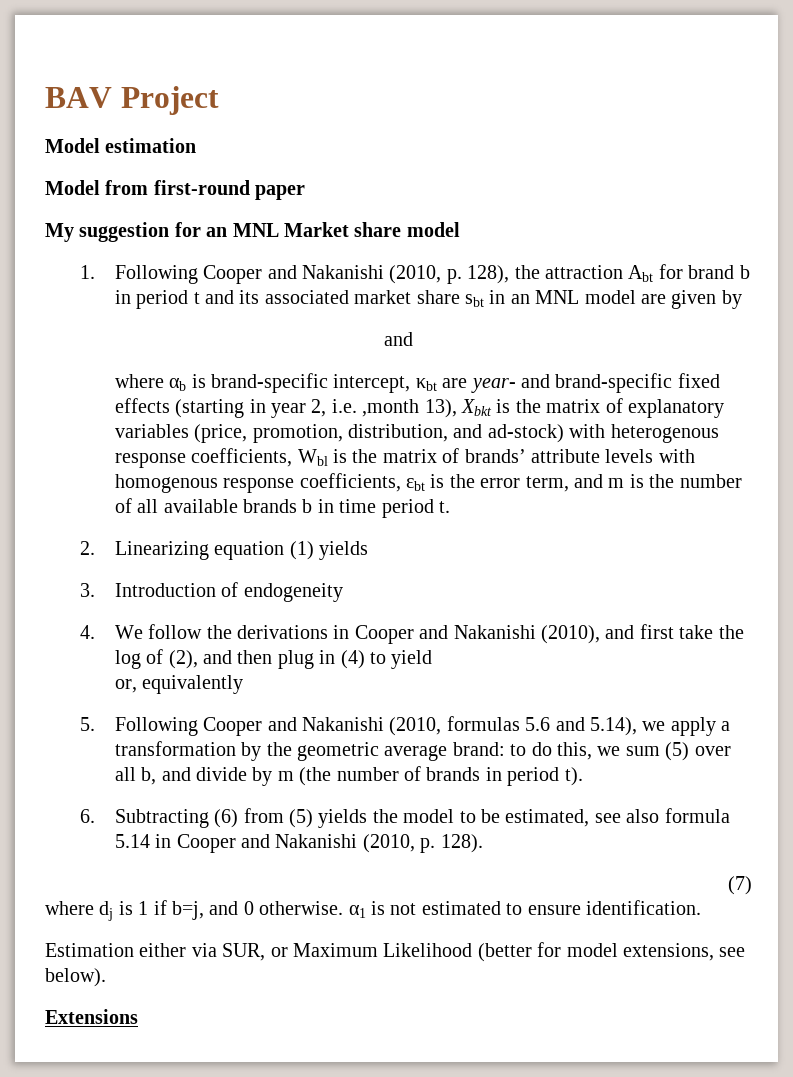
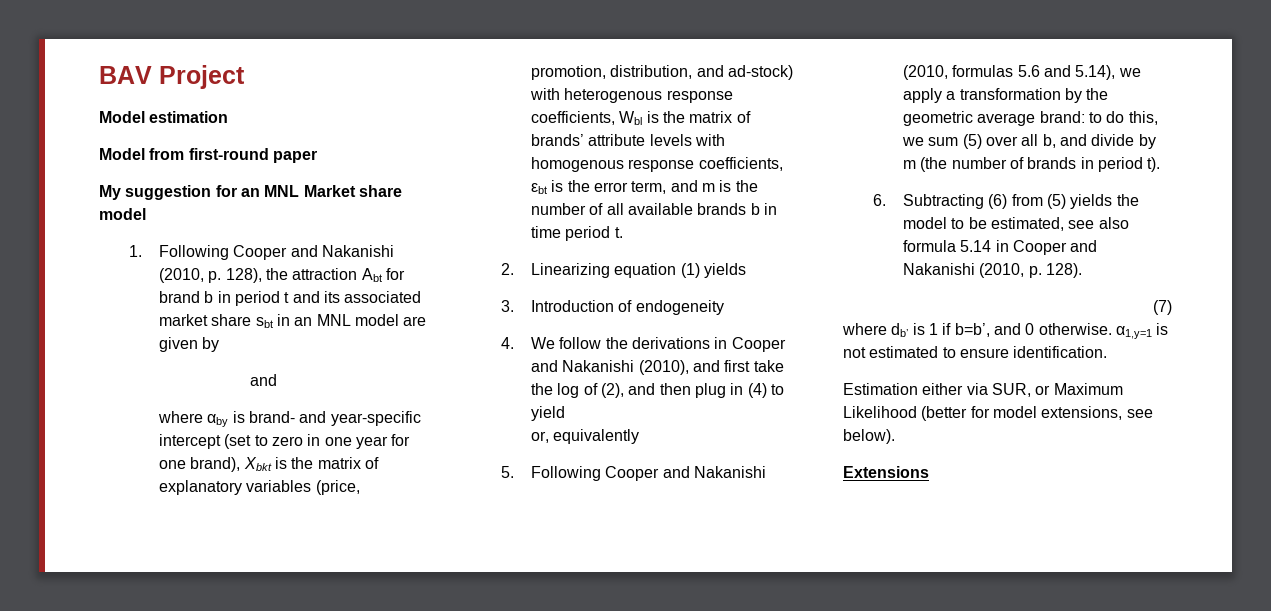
- where αb is brand-specific intercept, κbt are year- and brand-specific fixed effects (starting in year 2, i.e. ,month 13), Xbkt is the matrix of explanatory variables (price, promotion, distribution, and ad-stock) with heterogenous response coefficients, Wbl is the matrix of brands’ attribute levels with homogenous response coefficients, εbt is the error term, and m is the number of all available brands b in time period t.
+ where αby is brand- and year-specific intercept (set to zero in one year for one brand), Xbkt is the matrix of explanatory variables (price, promotion, distribution, and ad-stock) with heterogenous response coefficients, Wbl is the matrix of brands’ attribute levels with homogenous response coefficients, εbt is the error term, and m is the number of all available brands b in time period t.
- where dj is 1 if b=j, and 0 otherwise. α1 is not estimated to ensure identification.
+ where db’ is 1 if b=b’, and 0 otherwise. α1,y=1 is not estimated to ensure identification.

